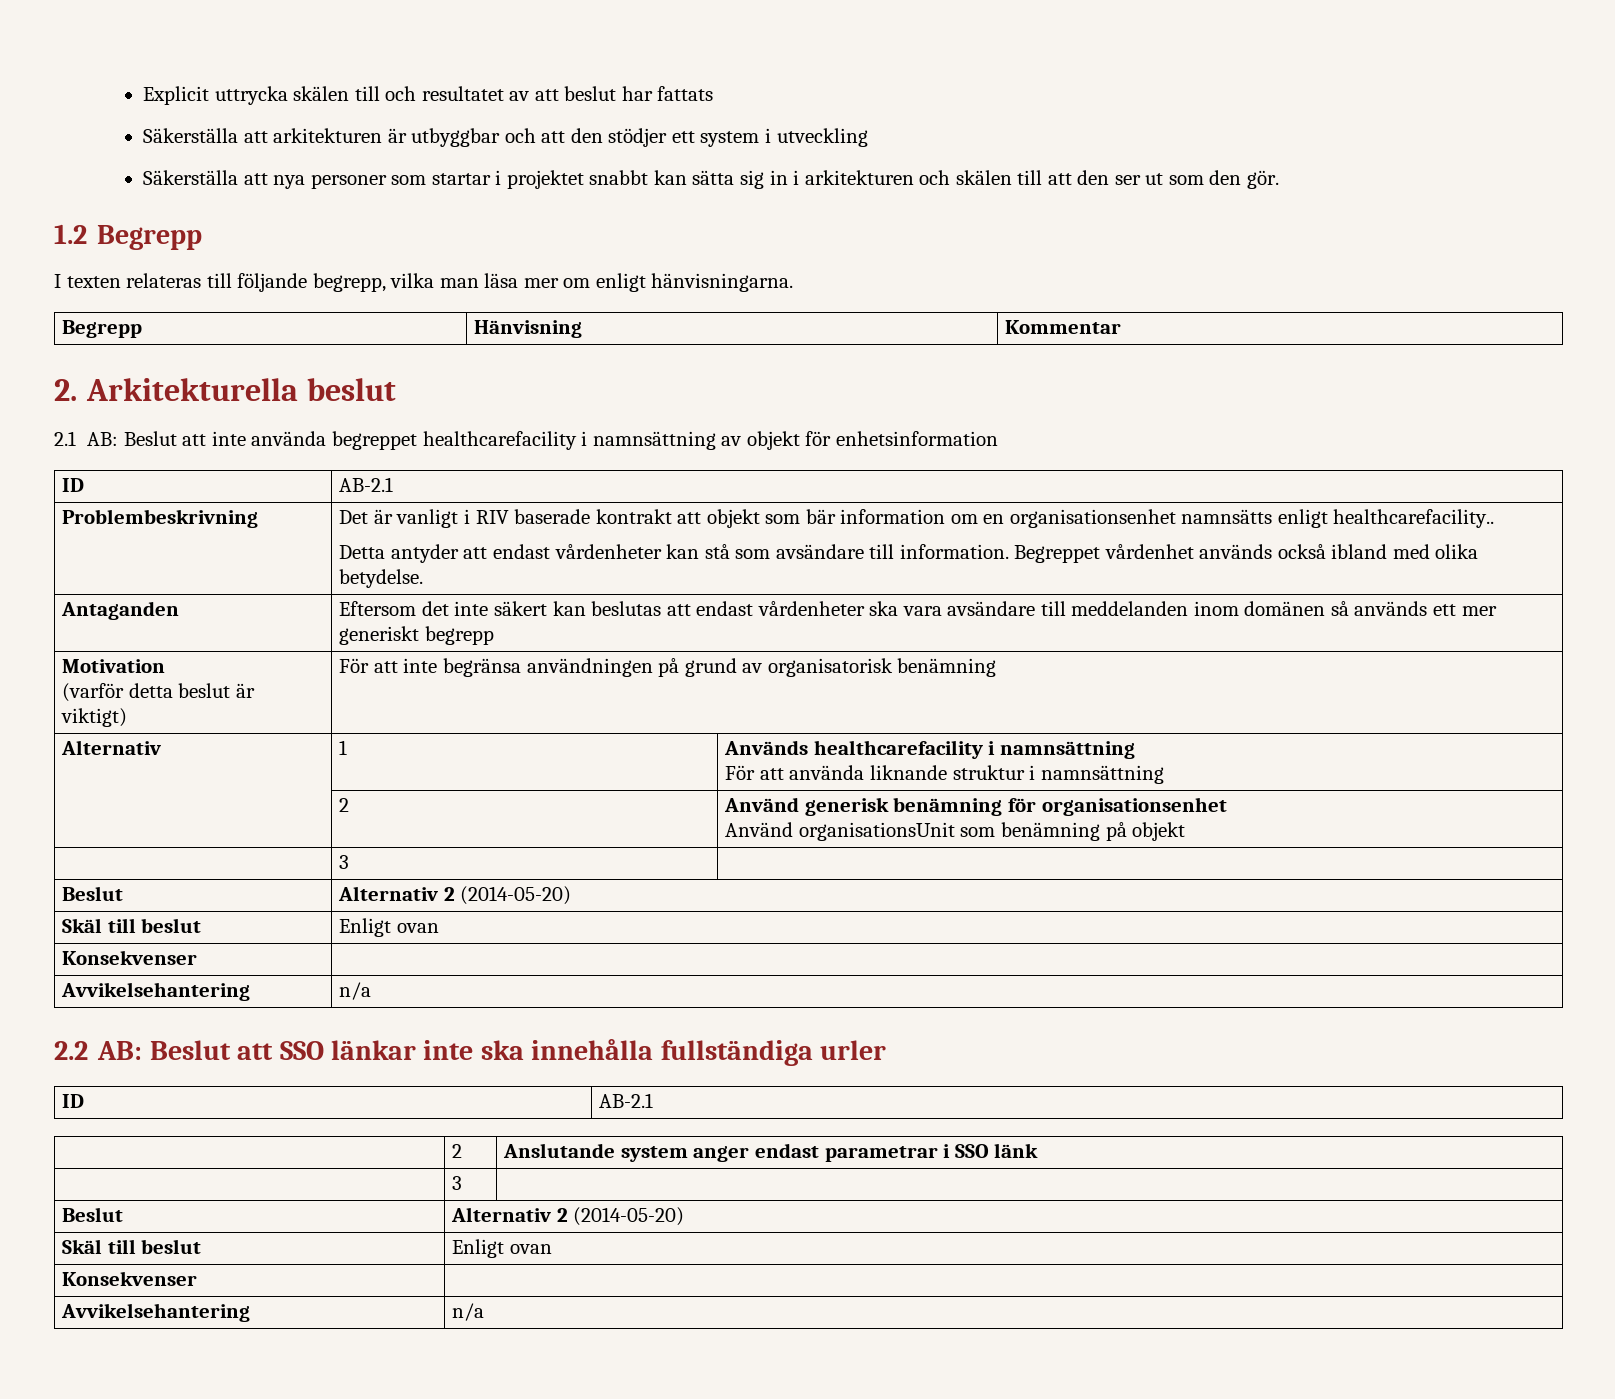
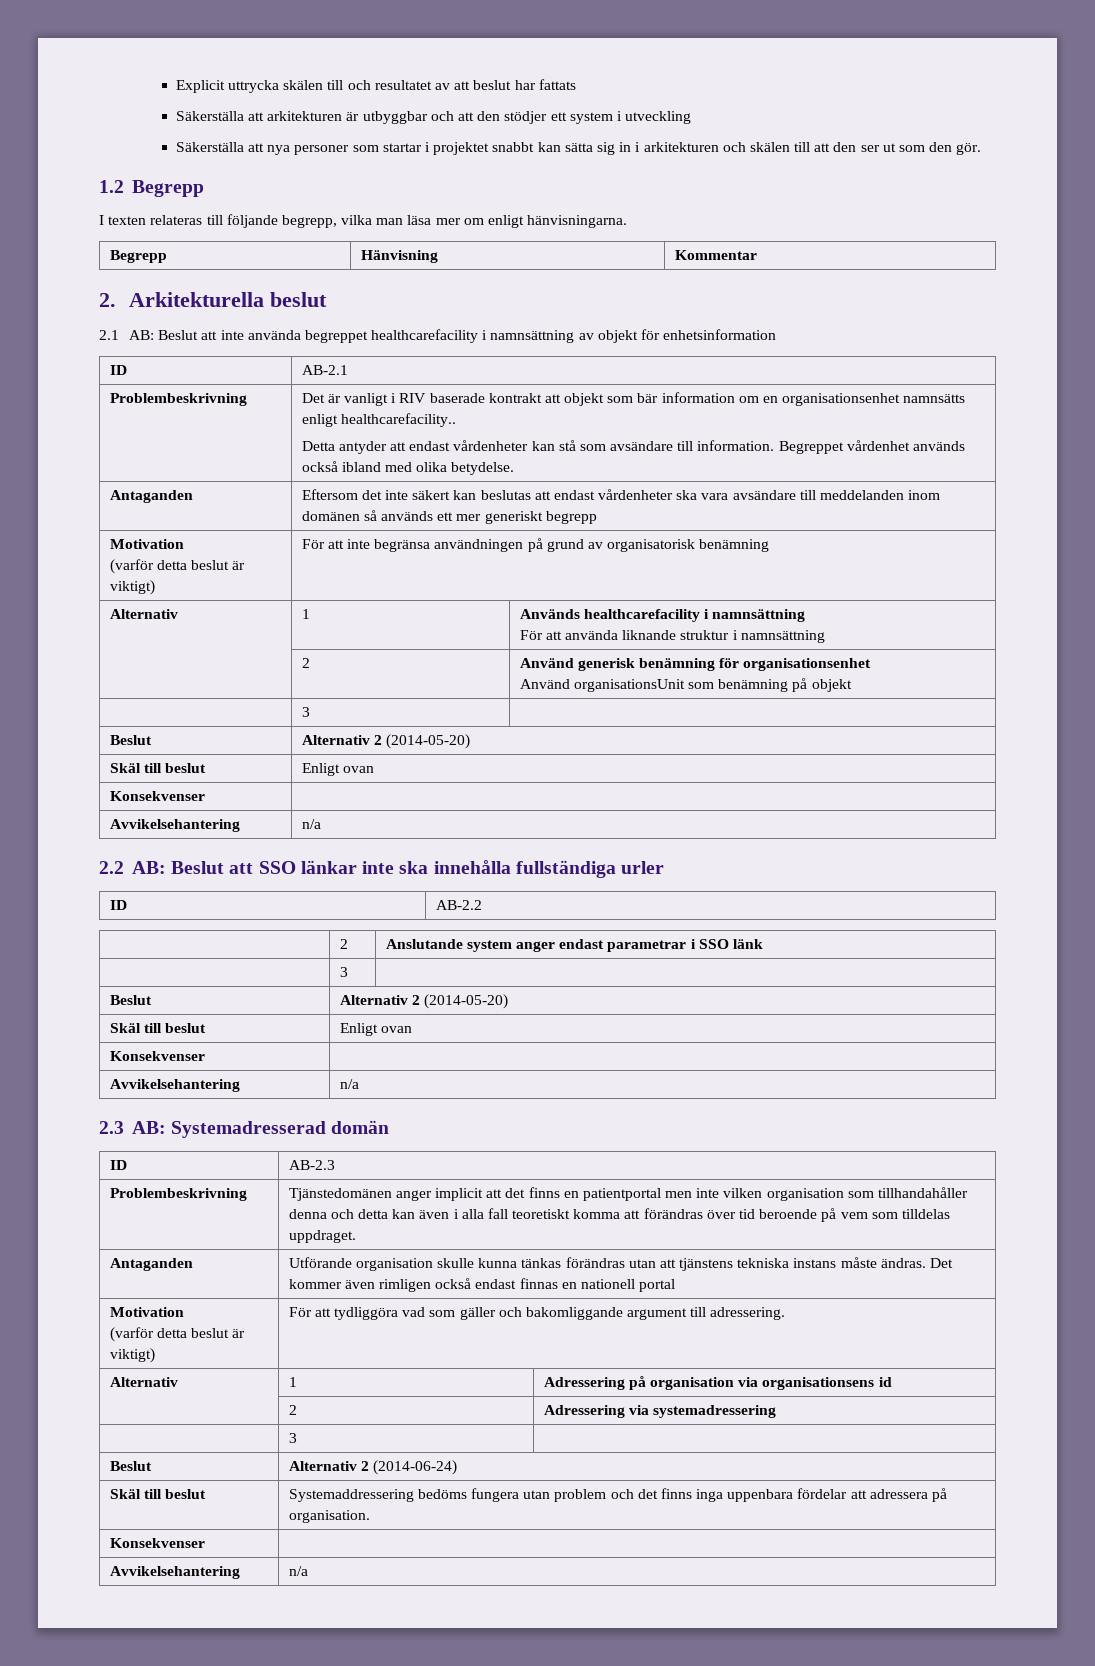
  2.2 AB: Beslut att SSO länkar inte ska innehålla fullständiga urler
- ID | AB-2.1
+ ID | AB-2.2
+ 2.3 AB: Systemadresserad domän
+ ID | AB-2.3
+ Problembeskrivning | Tjänstedomänen anger implicit att det finns en patientportal men inte vilken organisation som tillhandahåller denna och detta kan även i alla fall teoretiskt komma att förändras över tid beroende på vem som tilldelas uppdraget.
+ Antaganden | Utförande organisation skulle kunna tänkas förändras utan att tjänstens tekniska instans måste ändras. Det kommer även rimligen också endast finnas en nationell portal
+ Motivation
+ (varför detta beslut är viktigt) | För att tydliggöra vad som gäller och bakomliggande argument till adressering.
+ Alternativ | 1 | Adressering på organisation via organisationsens id
+ | 2 | Adressering via systemadressering
+ | 3 |
+ Beslut | Alternativ 2 (2014-06-24)
+ Skäl till beslut | Systemaddressering bedöms fungera utan problem och det finns inga uppenbara fördelar att adressera på organisation.
+ Konsekvenser |
+ Avvikelsehantering | n/a

